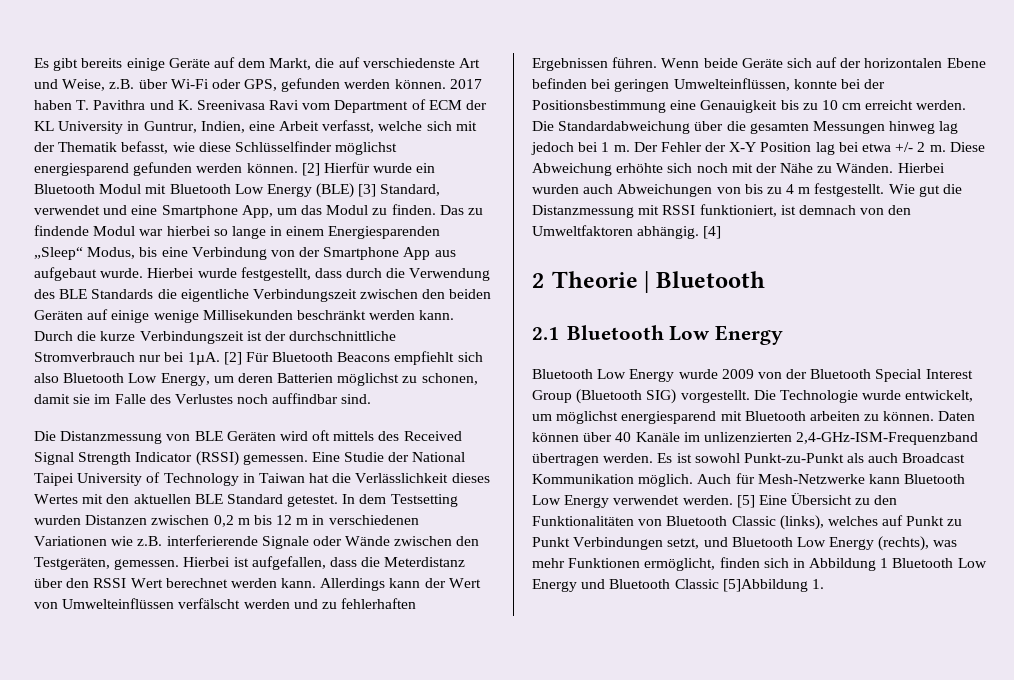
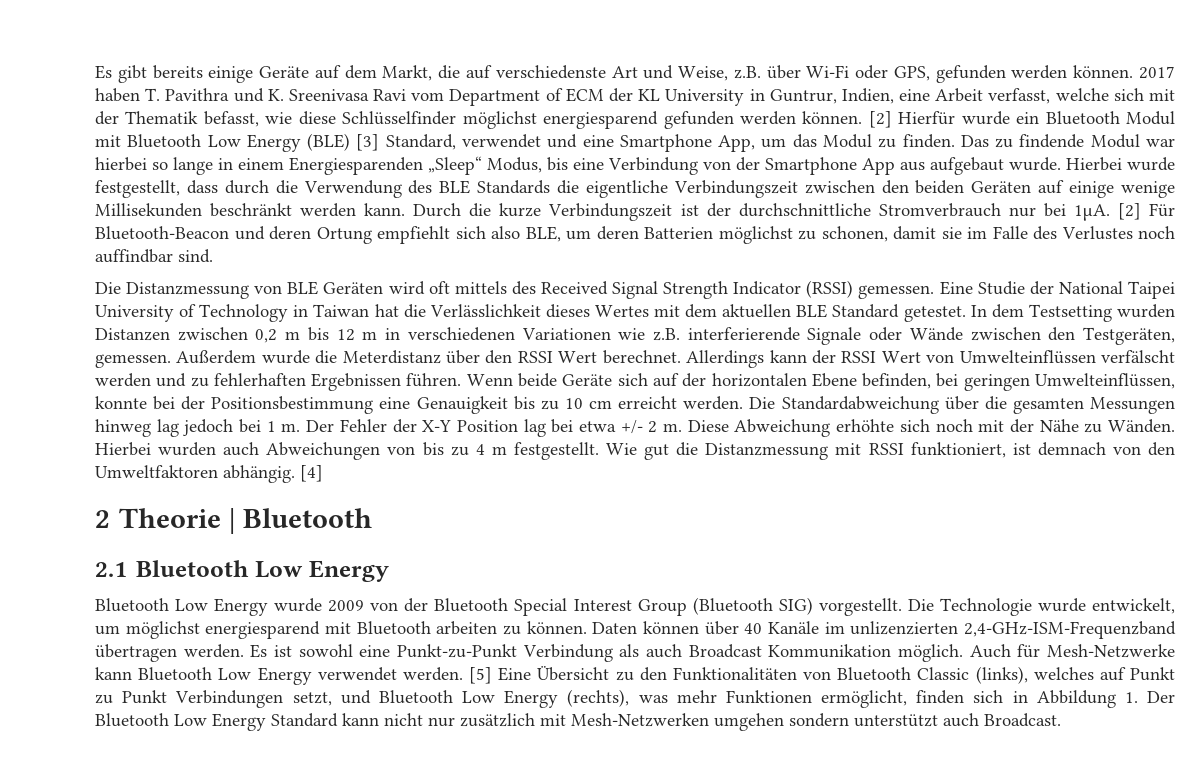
- [2] Für Bluetooth Beacons empfiehlt sich also Bluetooth Low Energy, um deren Batterien möglichst zu schonen, damit sie im Falle des Verlustes noch auffindbar sind.
+ [2] Für Bluetooth-Beacon und deren Ortung empfiehlt sich also BLE, um deren Batterien möglichst zu schonen, damit sie im Falle des Verlustes noch auffindbar sind.
- Eine Studie der National Taipei University of Technology in Taiwan hat die Verlässlichkeit dieses Wertes mit den aktuellen BLE Standard getestet.
+ Eine Studie der National Taipei University of Technology in Taiwan hat die Verlässlichkeit dieses Wertes mit dem aktuellen BLE Standard getestet.
- Hierbei ist aufgefallen, dass die Meterdistanz über den RSSI Wert berechnet werden kann.
+ Außerdem wurde die Meterdistanz über den RSSI Wert berechnet.
- Allerdings kann der Wert von Umwelteinflüssen verfälscht werden und zu fehlerhaften Ergebnissen führen.
+ Allerdings kann der RSSI Wert von Umwelteinflüssen verfälscht werden und zu fehlerhaften Ergebnissen führen.
- Wenn beide Geräte sich auf der horizontalen Ebene befinden bei geringen Umwelteinflüssen, konnte bei der Positionsbestimmung eine Genauigkeit bis zu 10 cm erreicht werden.
+ Wenn beide Geräte sich auf der horizontalen Ebene befinden, bei geringen Umwelteinflüssen, konnte bei der Positionsbestimmung eine Genauigkeit bis zu 10 cm erreicht werden.
- Es ist sowohl Punkt-zu-Punkt als auch Broadcast Kommunikation möglich.
+ Es ist sowohl eine Punkt-zu-Punkt Verbindung als auch Broadcast Kommunikation möglich.
- [5] Eine Übersicht zu den Funktionalitäten von Bluetooth Classic (links), welches auf Punkt zu Punkt Verbindungen setzt, und Bluetooth Low Energy (rechts), was mehr Funktionen ermöglicht, finden sich in Abbildung 1 Bluetooth Low Energy und Bluetooth Classic [5]Abbildung 1.
+ [5] Eine Übersicht zu den Funktionalitäten von Bluetooth Classic (links), welches auf Punkt zu Punkt Verbindungen setzt, und Bluetooth Low Energy (rechts), was mehr Funktionen ermöglicht, finden sich in Abbildung 1. Der Bluetooth Low Energy Standard kann nicht nur zusätzlich mit Mesh-Netzwerken umgehen sondern unterstützt auch Broadcast.

